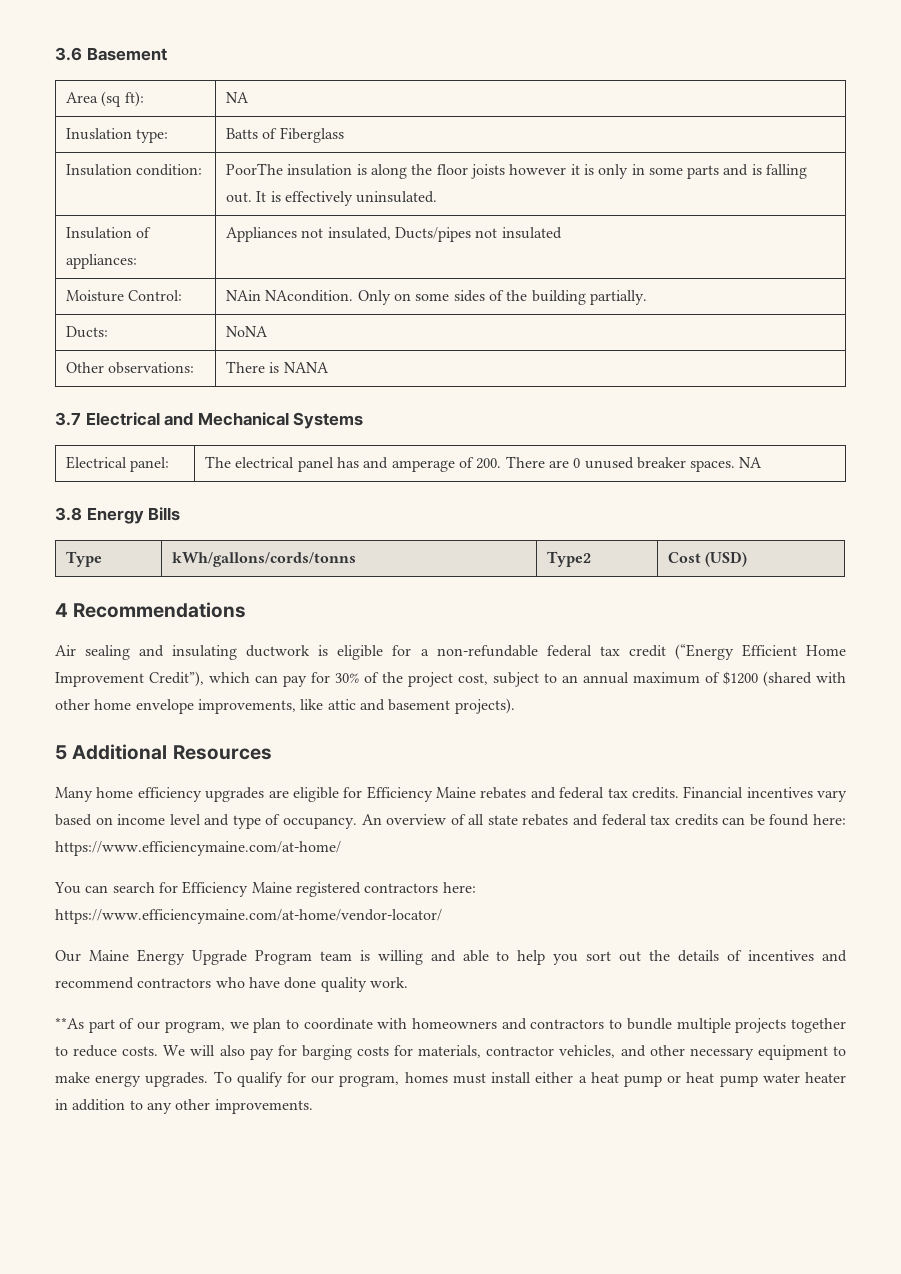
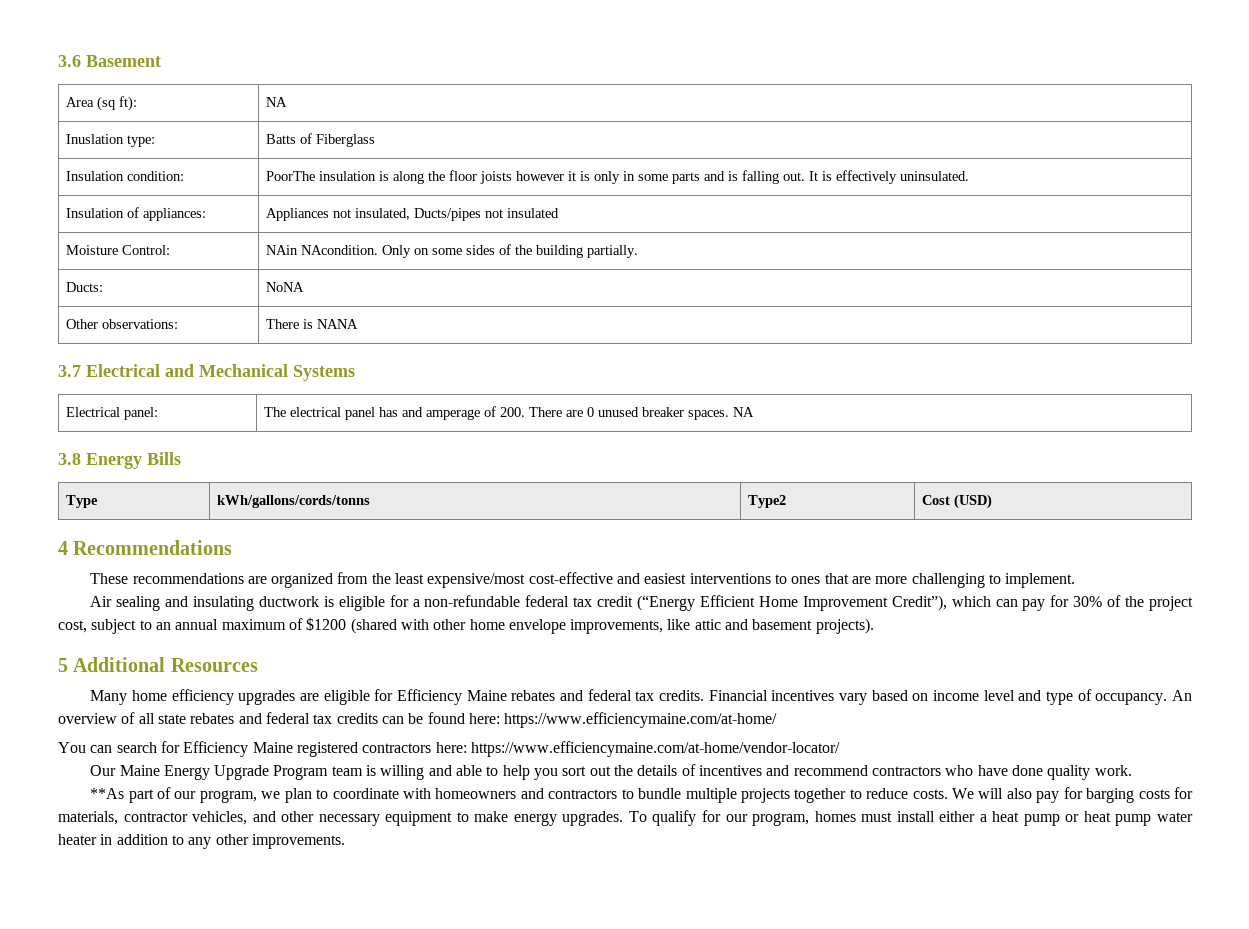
+ These recommendations are organized from the least expensive/most cost-effective and easiest interventions to ones that are more challenging to implement.

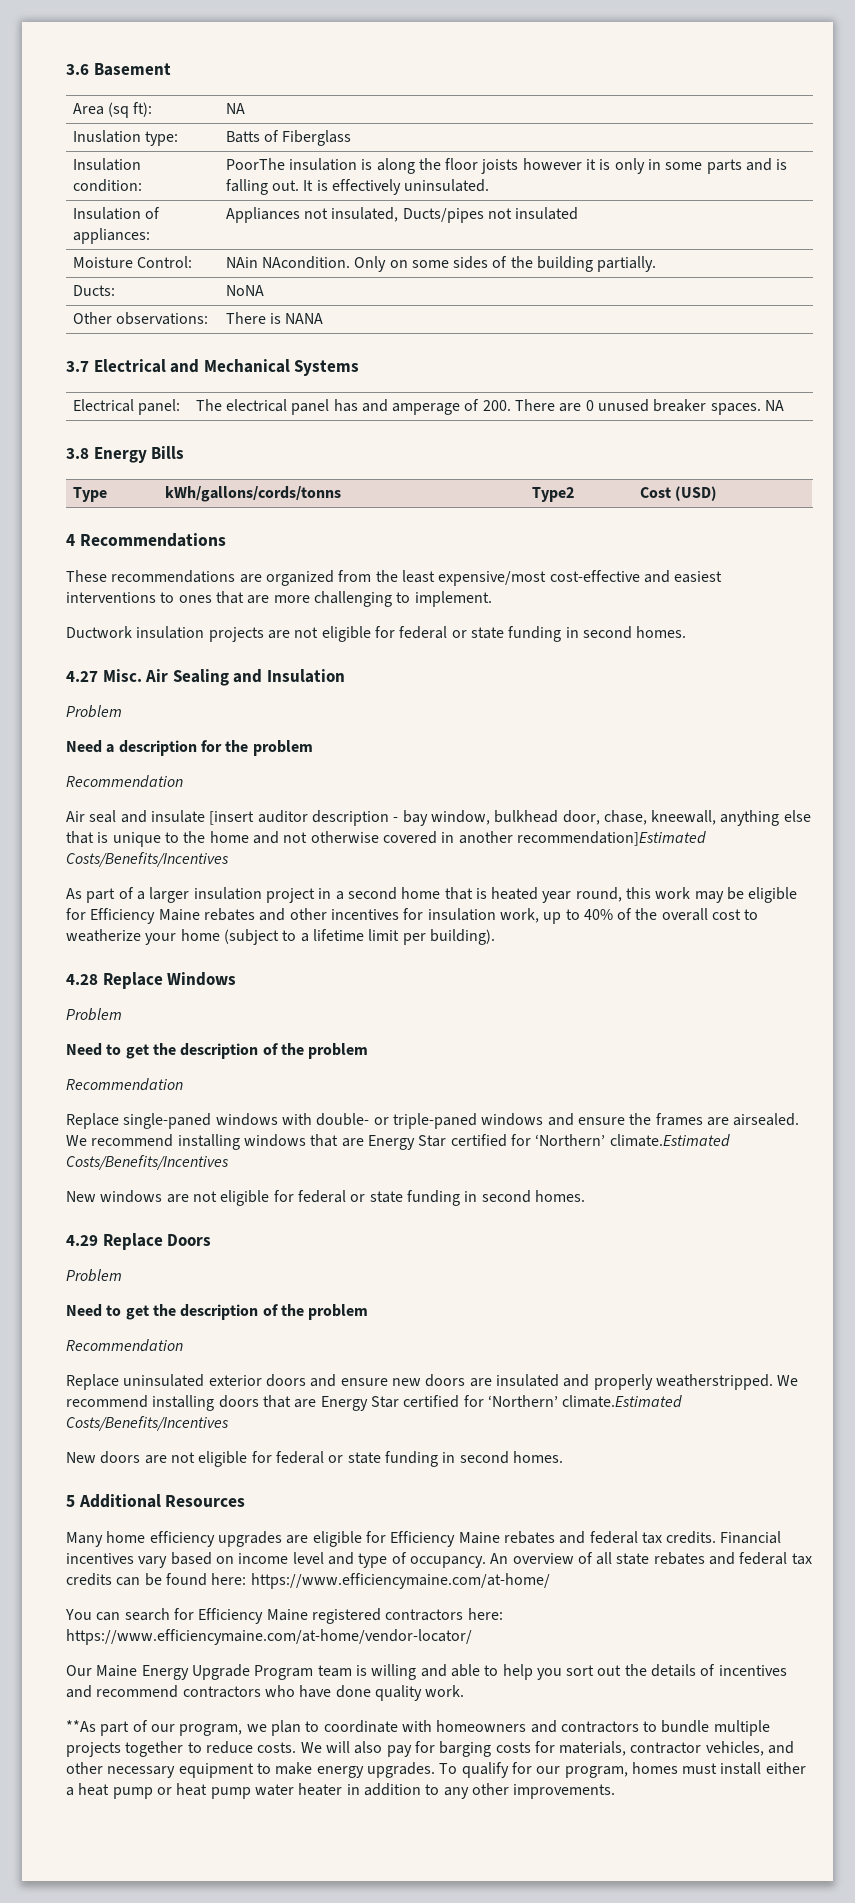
- Air sealing and insulating ductwork is eligible for a non-refundable federal tax credit (“Energy Efficient Home Improvement Credit”), which can pay for 30% of the project cost, subject to an annual maximum of $1200 (shared with other home envelope improvements, like attic and basement projects).
+ Ductwork insulation projects are not eligible for federal or state funding in second homes.
+ 4.27 Misc. Air Sealing and Insulation
+ Problem
+ Need a description for the problem
+ Recommendation
+ Air seal and insulate [insert auditor description - bay window, bulkhead door, chase, kneewall, anything else that is unique to the home and not otherwise covered in another recommendation]Estimated Costs/Benefits/Incentives
+ As part of a larger insulation project in a second home that is heated year round, this work may be eligible for Efficiency Maine rebates and other incentives for insulation work, up to 40% of the overall cost to weatherize your home (subject to a lifetime limit per building).
+ 4.28 Replace Windows
+ Problem
+ Need to get the description of the problem
+ Recommendation
+ Replace single-paned windows with double- or triple-paned windows and ensure the frames are airsealed. We recommend installing windows that are Energy Star certified for ‘Northern’ climate.Estimated Costs/Benefits/Incentives
+ New windows are not eligible for federal or state funding in second homes.
+ 4.29 Replace Doors
+ Problem
+ Need to get the description of the problem
+ Recommendation
+ Replace uninsulated exterior doors and ensure new doors are insulated and properly weatherstripped. We recommend installing doors that are Energy Star certified for ‘Northern’ climate.Estimated Costs/Benefits/Incentives
+ New doors are not eligible for federal or state funding in second homes.

